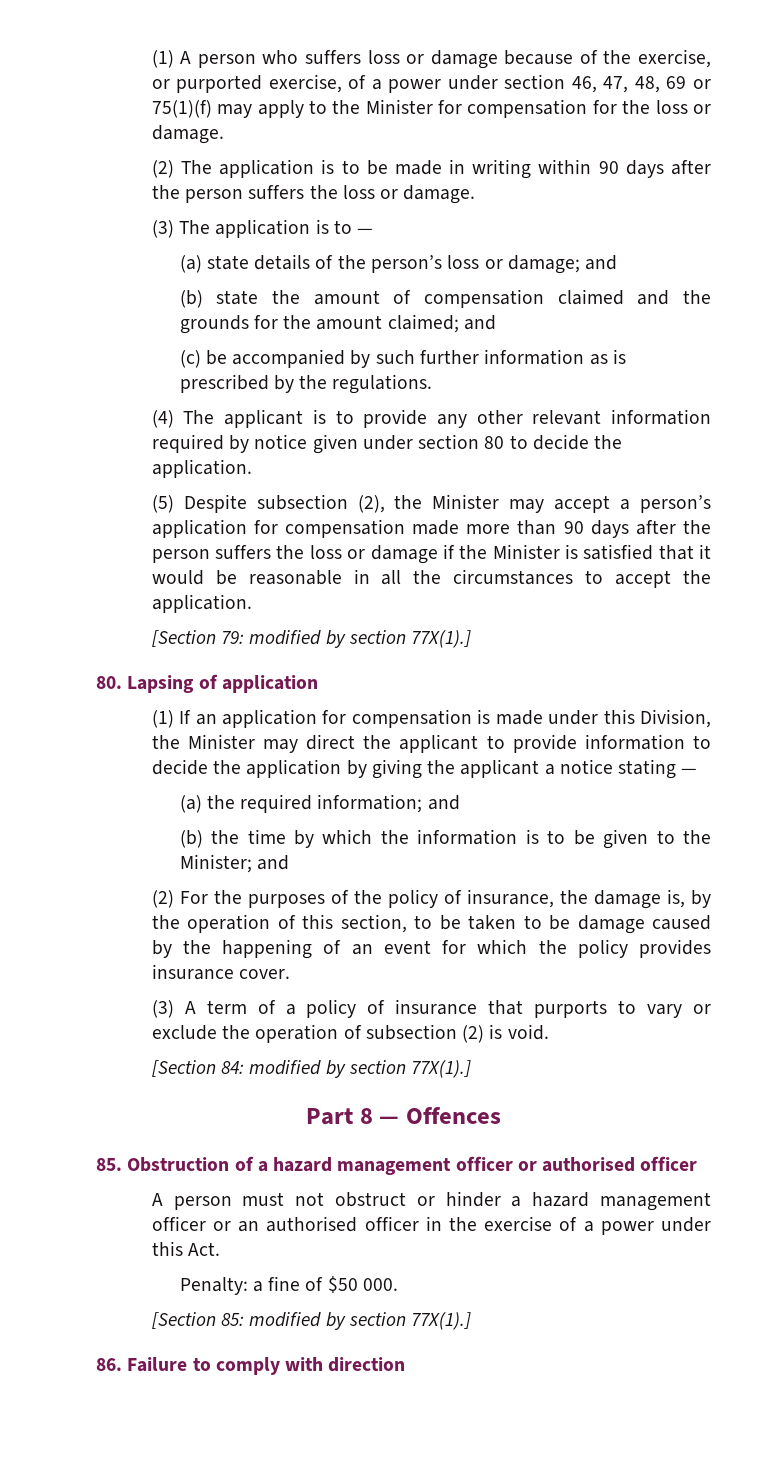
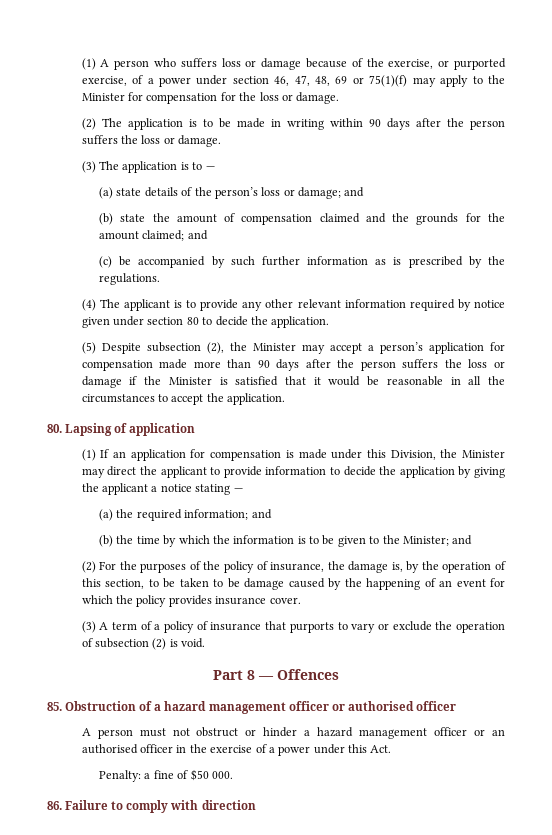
- [Section 79: modified by section 77X(1).]
- [Section 84: modified by section 77X(1).]
- [Section 85: modified by section 77X(1).]

